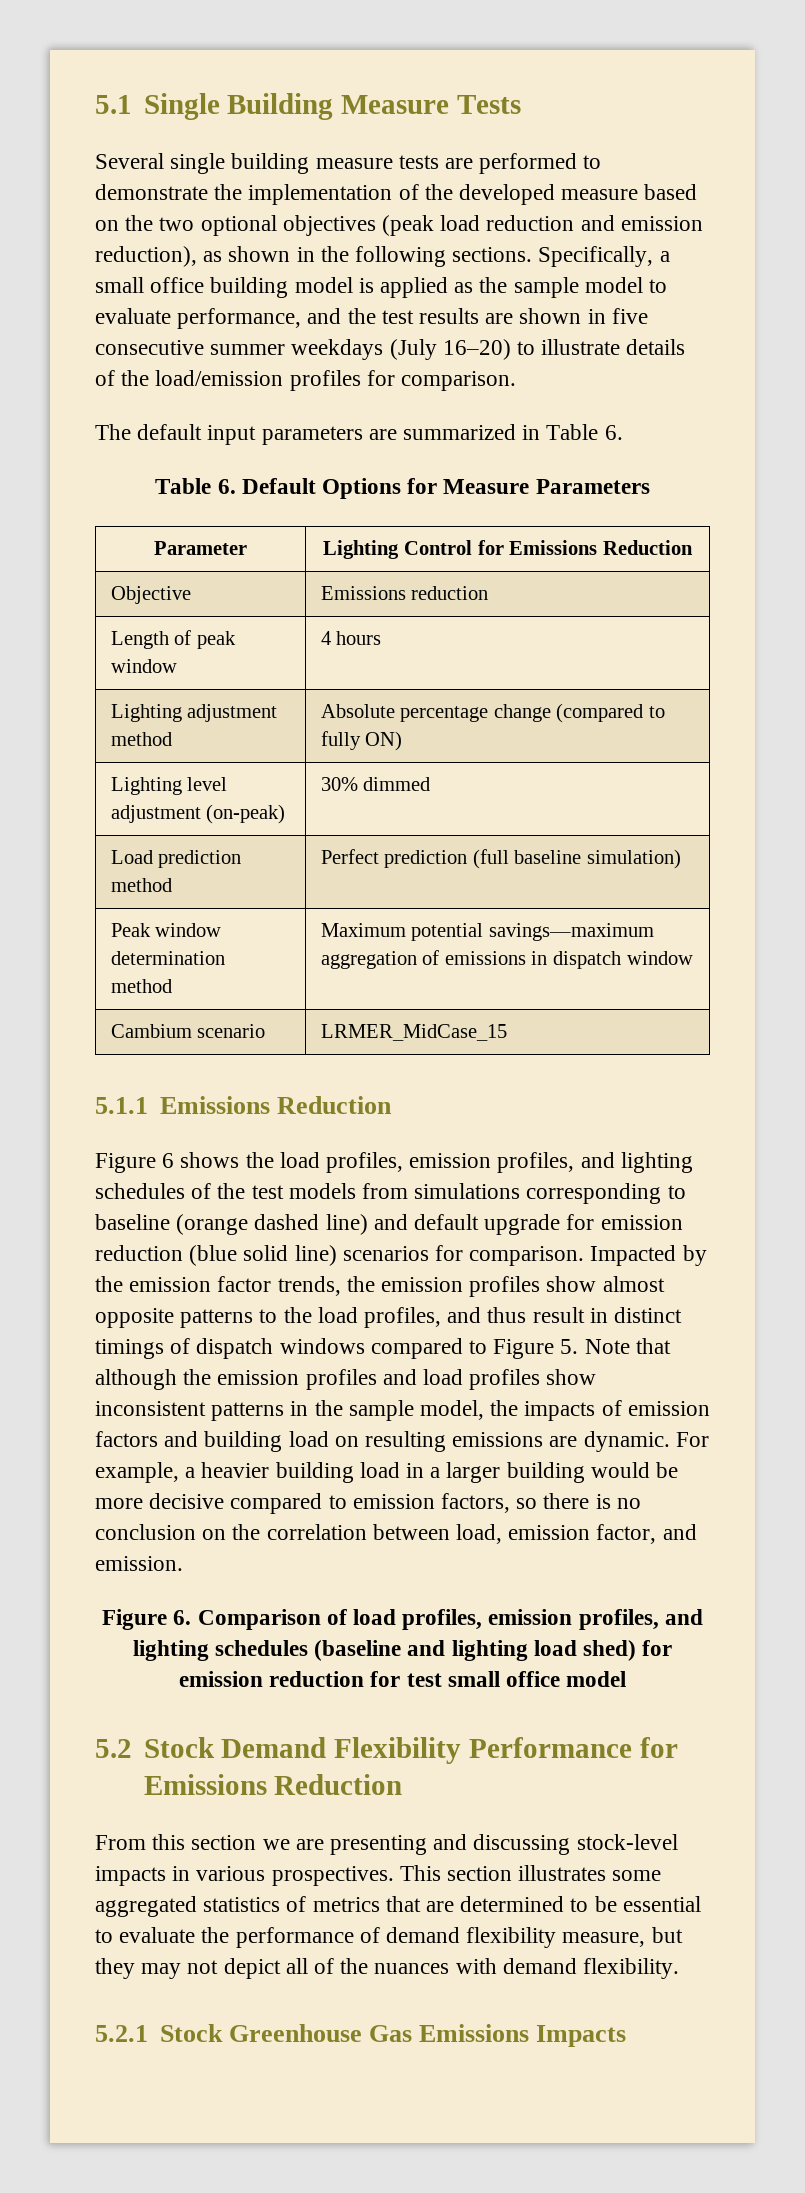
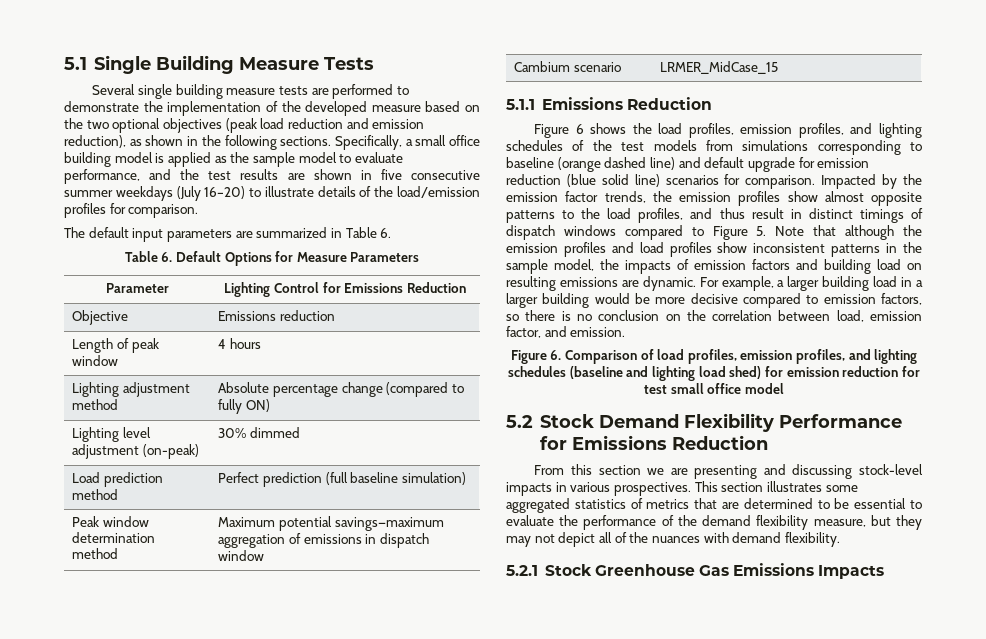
- For example, a heavier building load in a larger building would be more decisive compared to emission factors, so there is no conclusion on the correlation between load, emission factor, and emission.
+ For example, a larger building load in a larger building would be more decisive compared to emission factors, so there is no conclusion on the correlation between load, emission factor, and emission.
- This section illustrates some aggregated statistics of metrics that are determined to be essential to evaluate the performance of demand flexibility measure, but they may not depict all of the nuances with demand flexibility.
+ This section illustrates some aggregated statistics of metrics that are determined to be essential to evaluate the performance of the demand flexibility measure, but they may not depict all of the nuances with demand flexibility.

